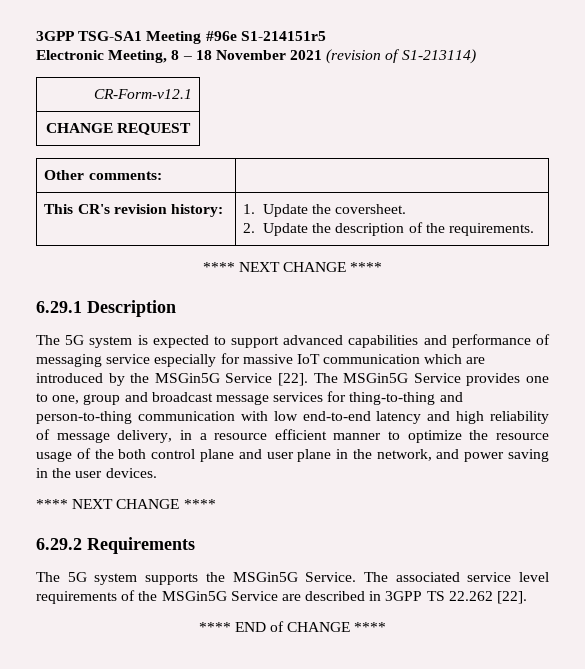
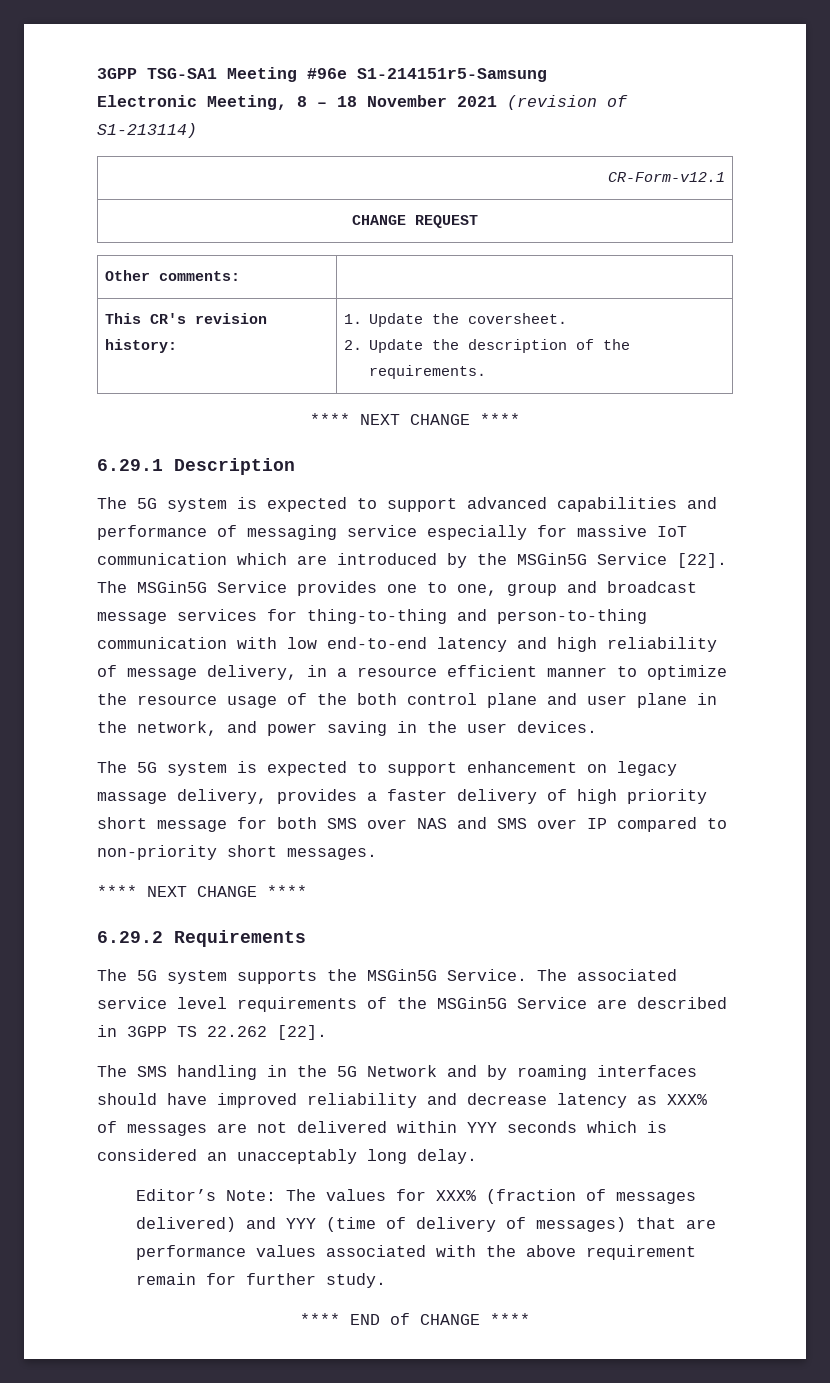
- 3GPP TSG-SA1 Meeting #96e S1-214151r5
+ 3GPP TSG-SA1 Meeting #96e S1-214151r5-Samsung
+ The 5G system is expected to support enhancement on legacy massage delivery, provides a faster delivery of high priority short message for both SMS over NAS and SMS over IP compared to non-priority short messages.
+ The SMS handling in the 5G Network and by roaming interfaces should have improved reliability and decrease latency as XXX% of messages are not delivered within YYY seconds which is considered an unacceptably long delay.
+ Editor’s Note: The values for XXX% (fraction of messages delivered) and YYY (time of delivery of messages) that are performance values associated with the above requirement remain for further study.

